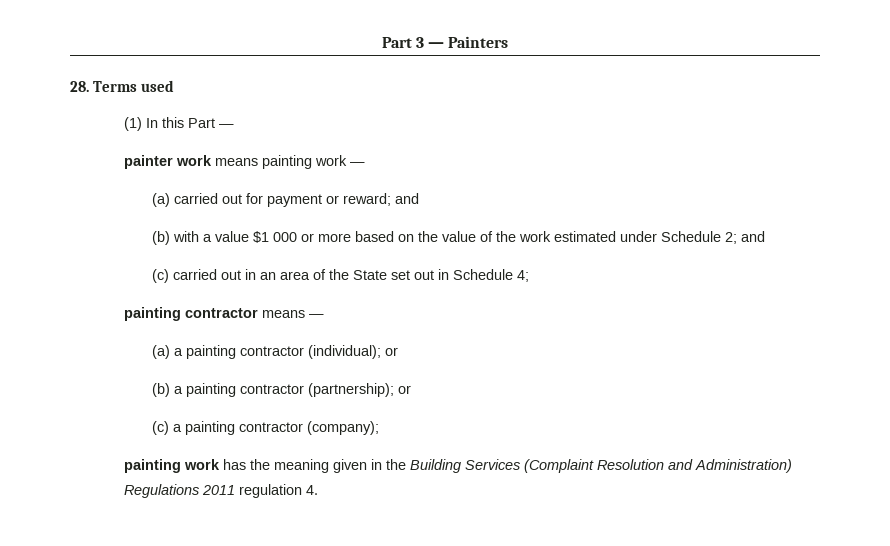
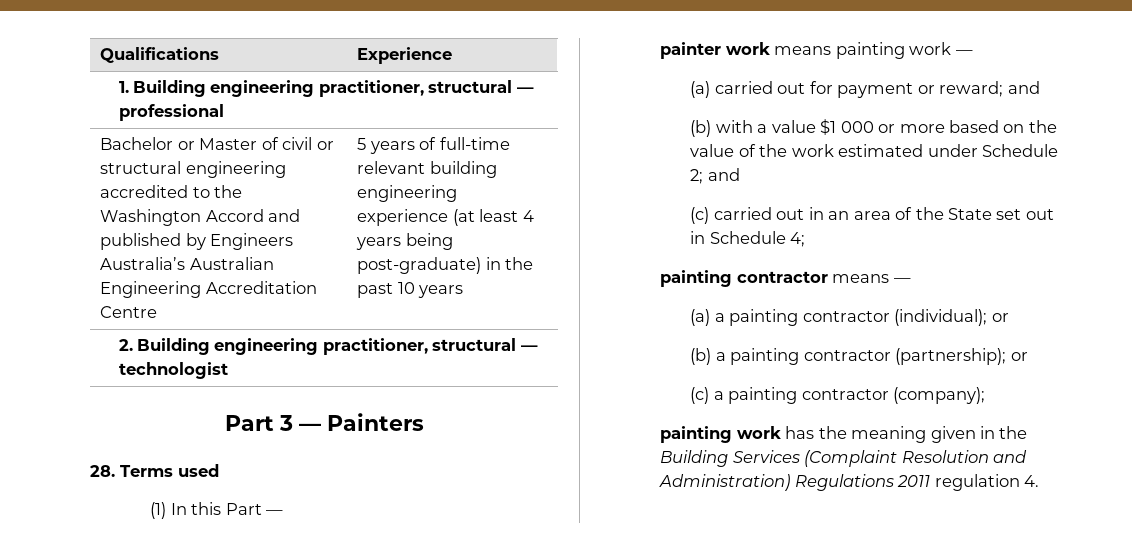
+ Qualifications | Experience
+ 1. Building engineering practitioner, structural — professional
+ Bachelor or Master of civil or structural engineering accredited to the Washington Accord and published by Engineers Australia’s Australian Engineering Accreditation Centre | 5 years of full-time relevant building engineering experience (at least 4 years being post-graduate) in the past 10 years
+ 2. Building engineering practitioner, structural — technologist

